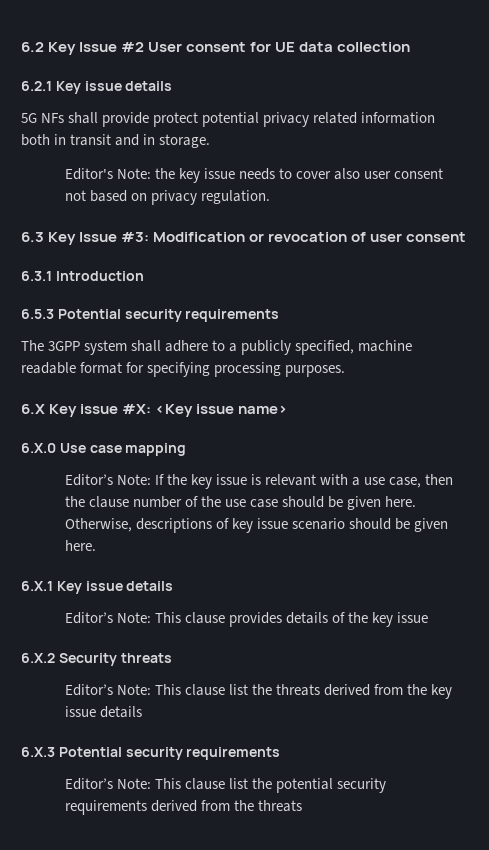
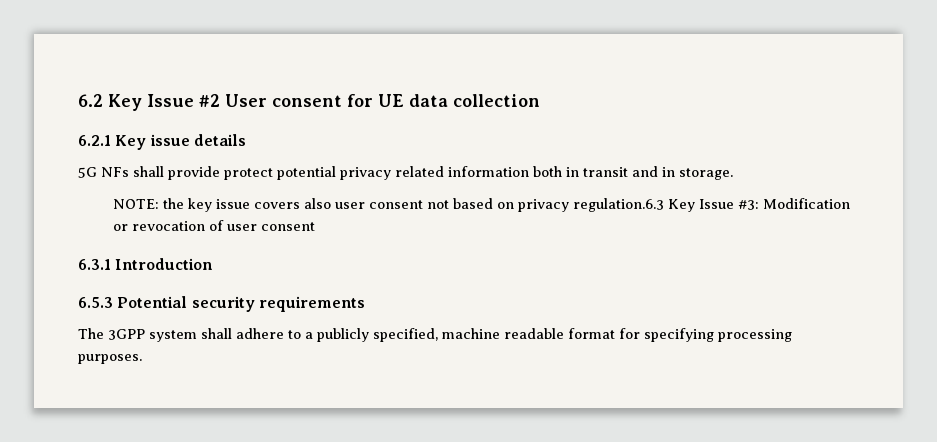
- Editor's Note: the key issue needs to cover also user consent not based on privacy regulation.
- 6.3 Key Issue #3: Modification or revocation of user consent
+ NOTE: the key issue covers also user consent not based on privacy regulation.6.3 Key Issue #3: Modification or revocation of user consent
- 6.X Key issue #X: <Key issue name>
- 6.X.0 Use case mapping
- Editor’s Note: If the key issue is relevant with a use case, then the clause number of the use case should be given here. Otherwise, descriptions of key issue scenario should be given here.
- 6.X.1 Key issue details
- Editor’s Note: This clause provides details of the key issue
- 6.X.2 Security threats
- Editor’s Note: This clause list the threats derived from the key issue details
- 6.X.3 Potential security requirements
- Editor’s Note: This clause list the potential security requirements derived from the threats

